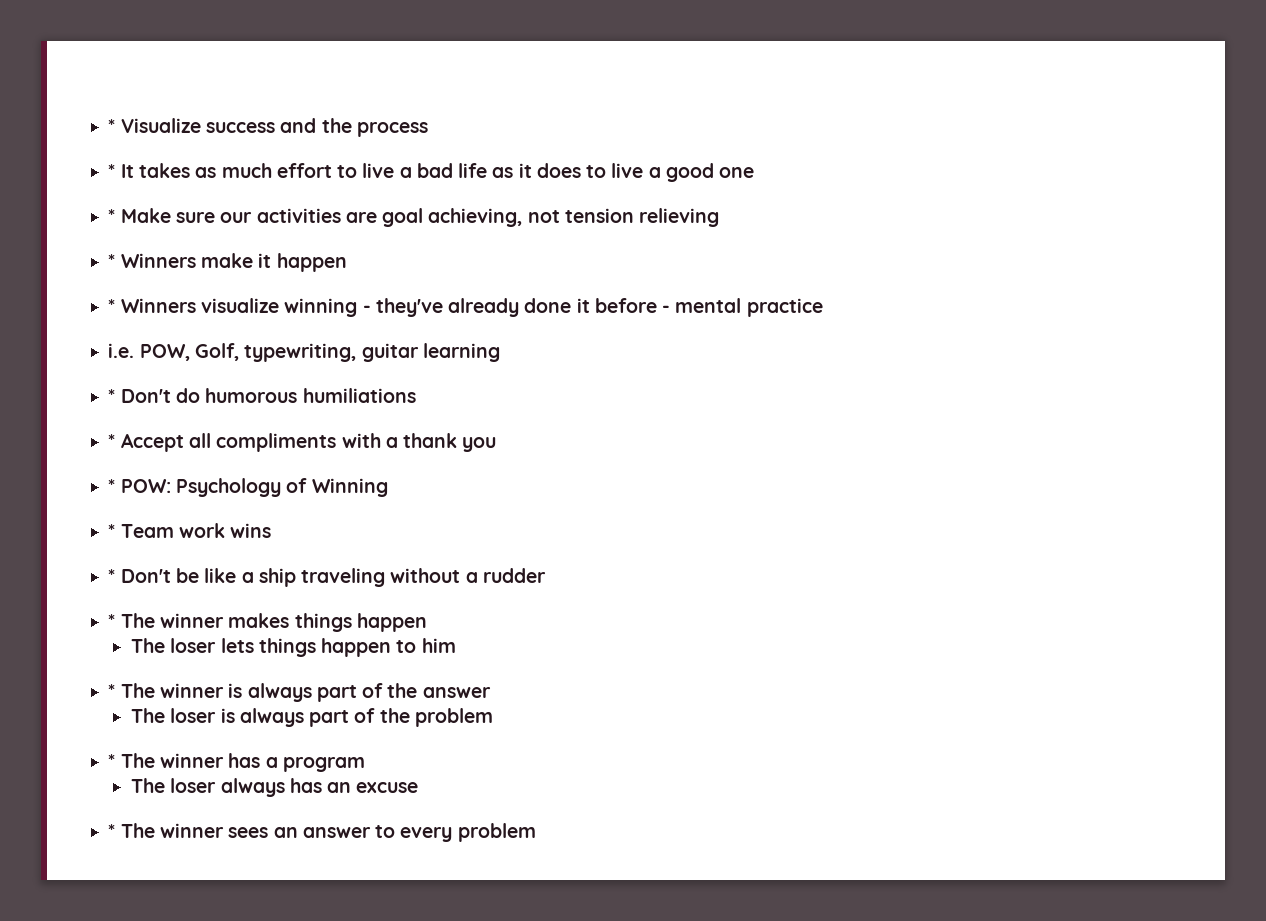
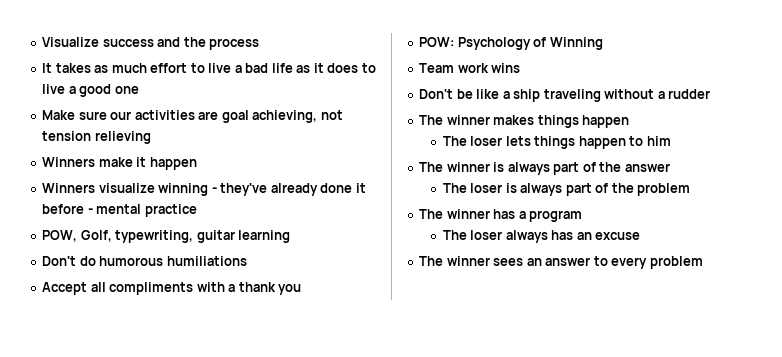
- * Visualize success and the process
+ Visualize success and the process
- * It takes as much effort to live a bad life as it does to live a good one
+ It takes as much effort to live a bad life as it does to live a good one
- * Make sure our activities are goal achieving, not tension relieving
+ Make sure our activities are goal achieving, not tension relieving
- * Winners make it happen
+ Winners make it happen
- * Winners visualize winning - they've already done it before - mental practice
+ Winners visualize winning - they've already done it before - mental practice
- i.e. POW, Golf, typewriting, guitar learning
+ POW, Golf, typewriting, guitar learning
- * Don't do humorous humiliations
+ Don't do humorous humiliations
- * Accept all compliments with a thank you
+ Accept all compliments with a thank you
- * POW: Psychology of Winning
+ POW: Psychology of Winning
- * Team work wins
+ Team work wins
- * Don't be like a ship traveling without a rudder
+ Don't be like a ship traveling without a rudder
- * The winner makes things happen
+ The winner makes things happen
- * The winner is always part of the answer
+ The winner is always part of the answer
- * The winner has a program
+ The winner has a program
- * The winner sees an answer to every problem
+ The winner sees an answer to every problem

